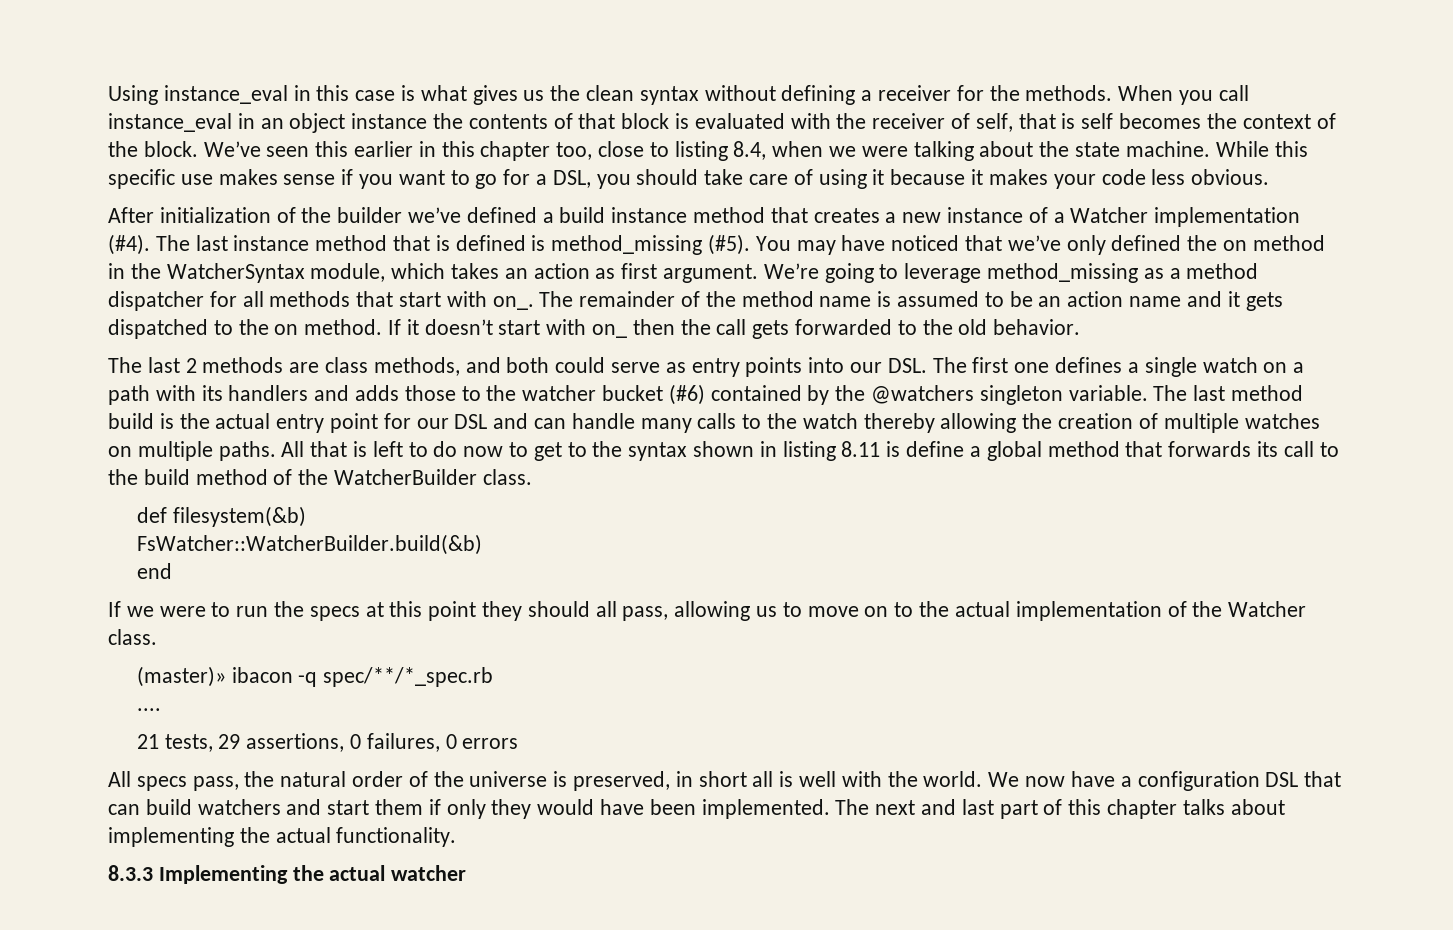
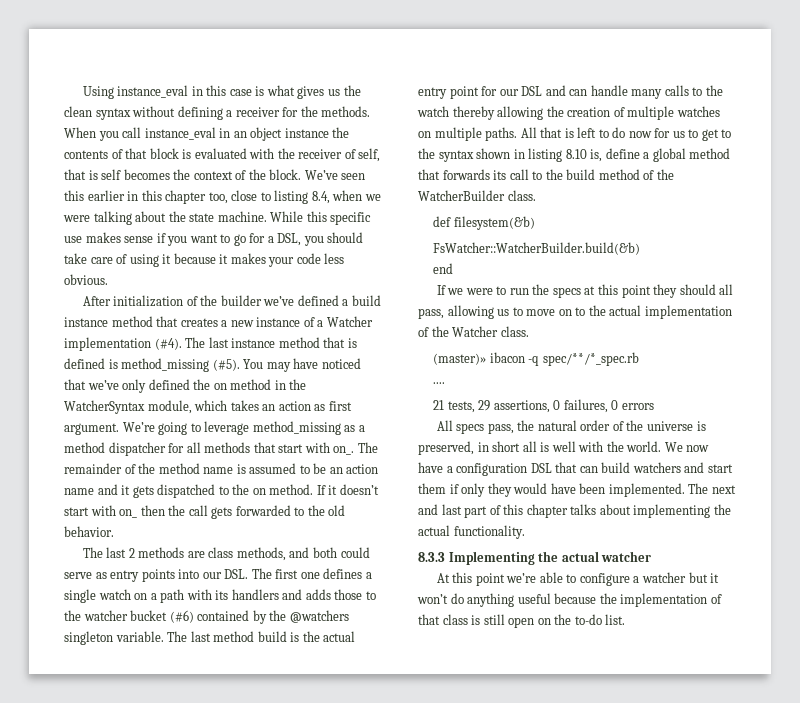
- All that is left to do now to get to the syntax shown in listing 8.11 is define a global method that forwards its call to the build method of the WatcherBuilder class.
+ All that is left to do now for us to get to the syntax shown in listing 8.10 is, define a global method that forwards its call to the build method of the WatcherBuilder class.
+ At this point we’re able to configure a watcher but it won’t do anything useful because the implementation of that class is still open on the to-do list.

